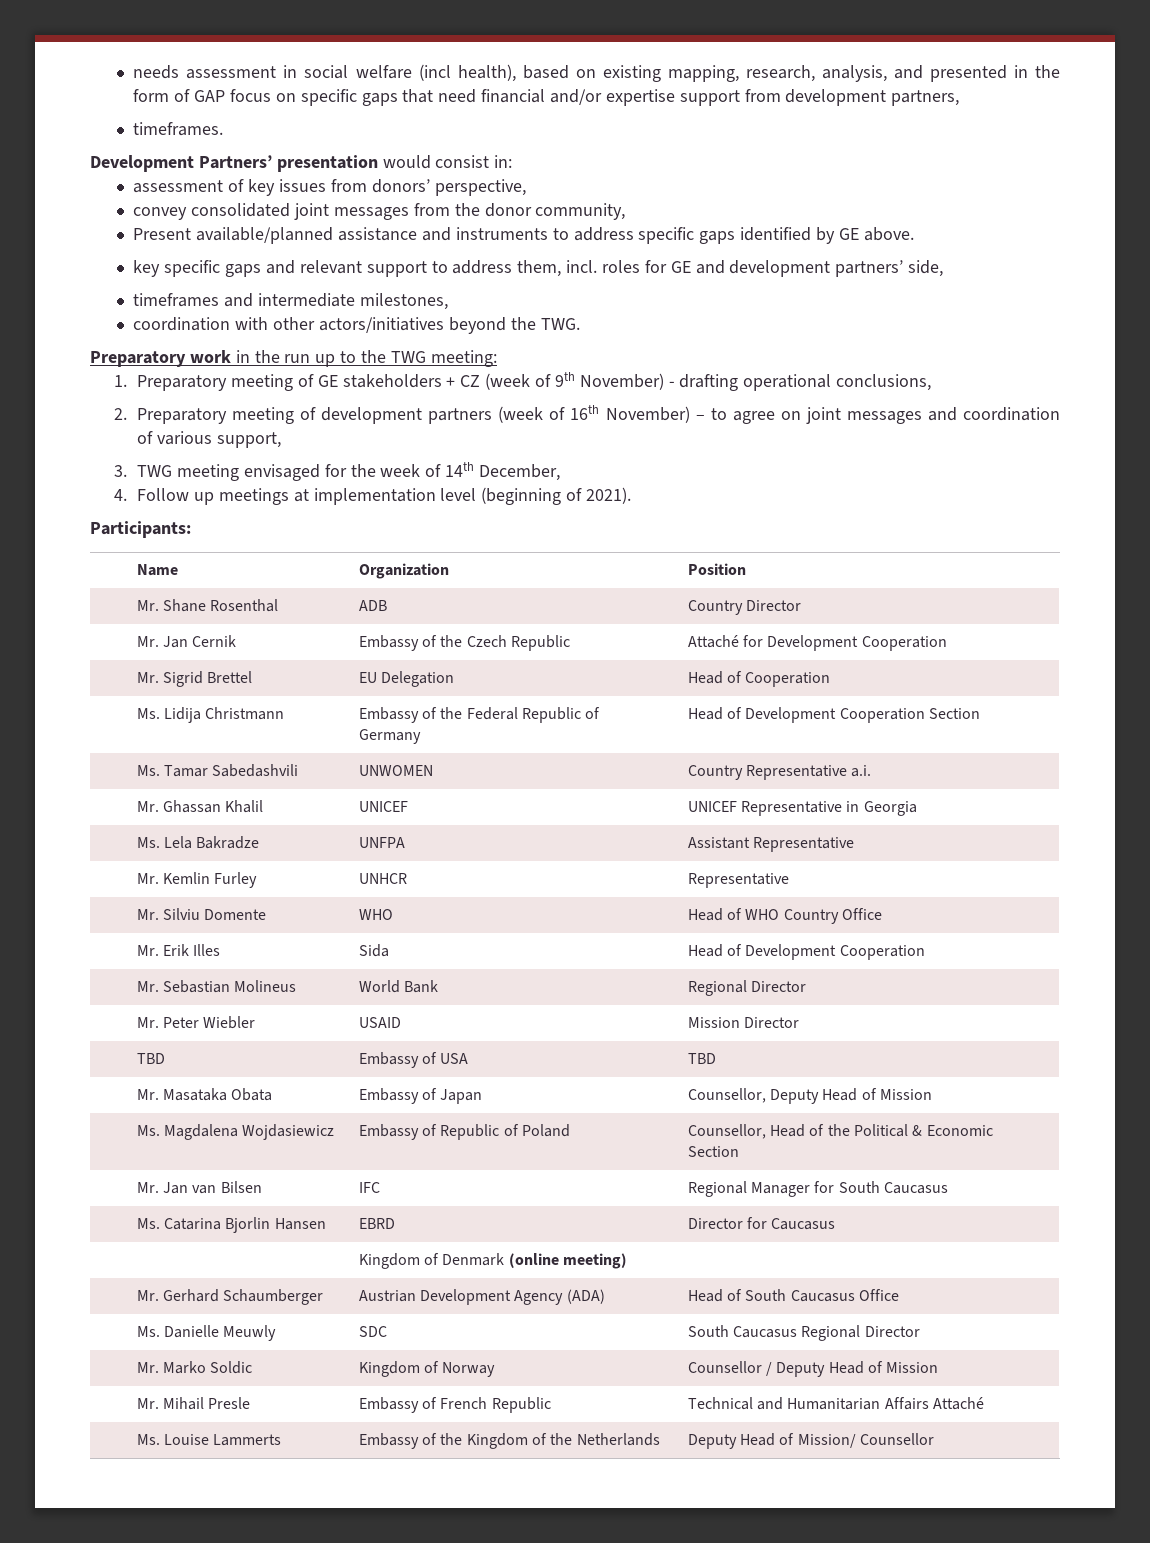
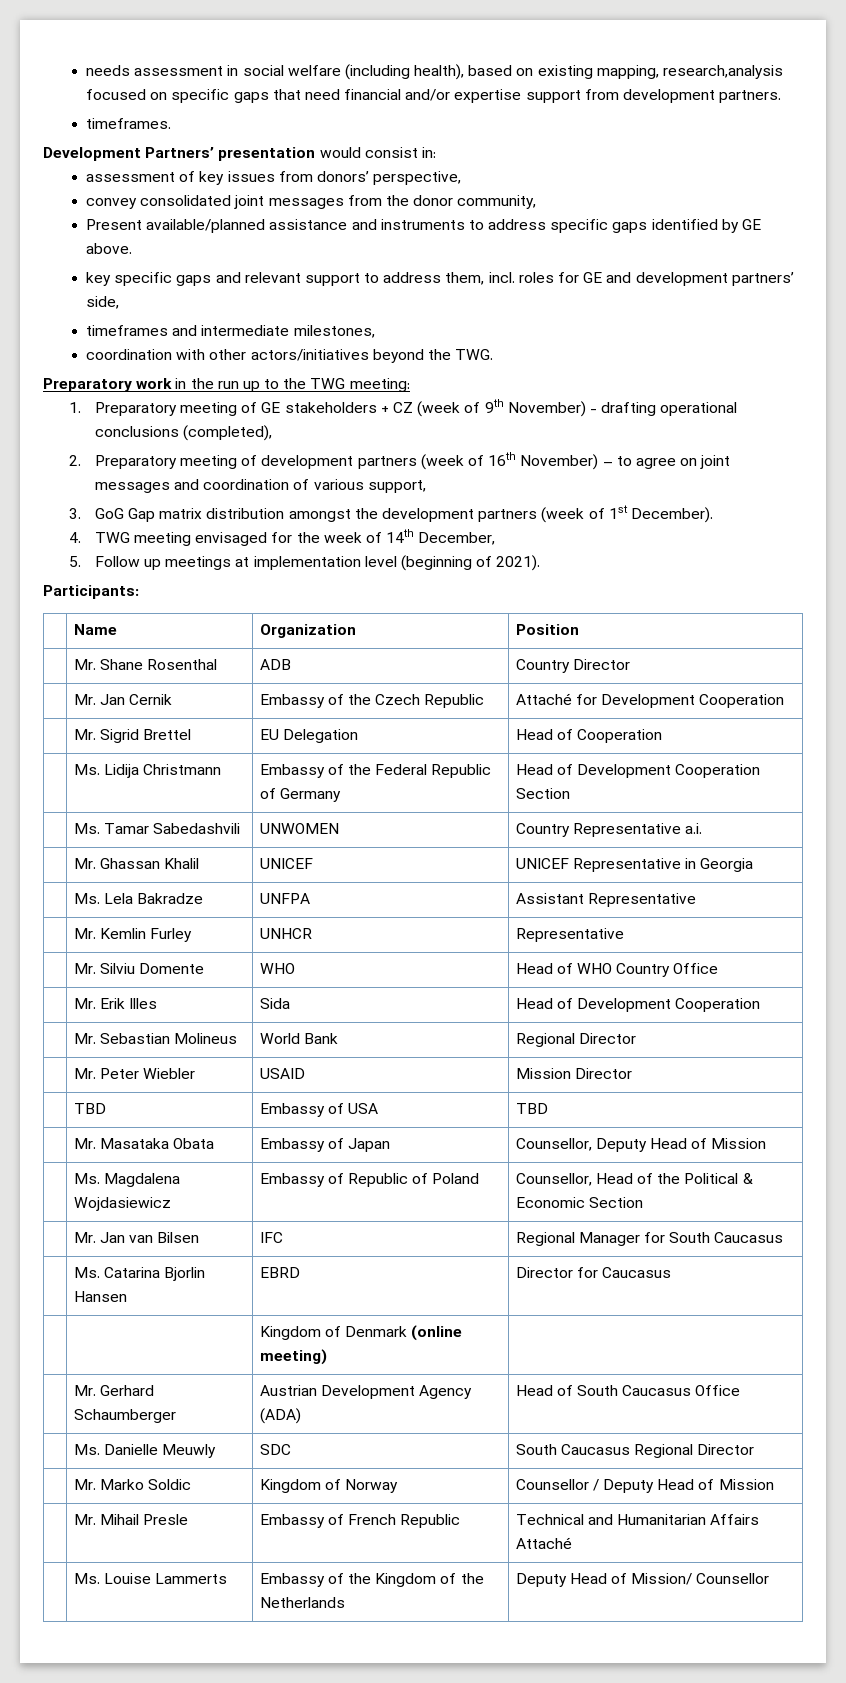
- needs assessment in social welfare (incl health), based on existing mapping, research, analysis, and presented in the form of GAP focus on specific gaps that need financial and/or expertise support from development partners,
+ needs assessment in social welfare (including health), based on existing mapping, research,analysis focused on specific gaps that need financial and/or expertise support from development partners.
- 1. Preparatory meeting of GE stakeholders + CZ (week of 9th November) - drafting operational conclusions,
+ 1. Preparatory meeting of GE stakeholders + CZ (week of 9th November) - drafting operational conclusions (completed),
- 3. TWG meeting envisaged for the week of 14th December,
+ 3. GoG Gap matrix distribution amongst the development partners (week of 1st December).
+ 4. TWG meeting envisaged for the week of 14th December,
- 4. Follow up meetings at implementation level (beginning of 2021).
+ 5. Follow up meetings at implementation level (beginning of 2021).

